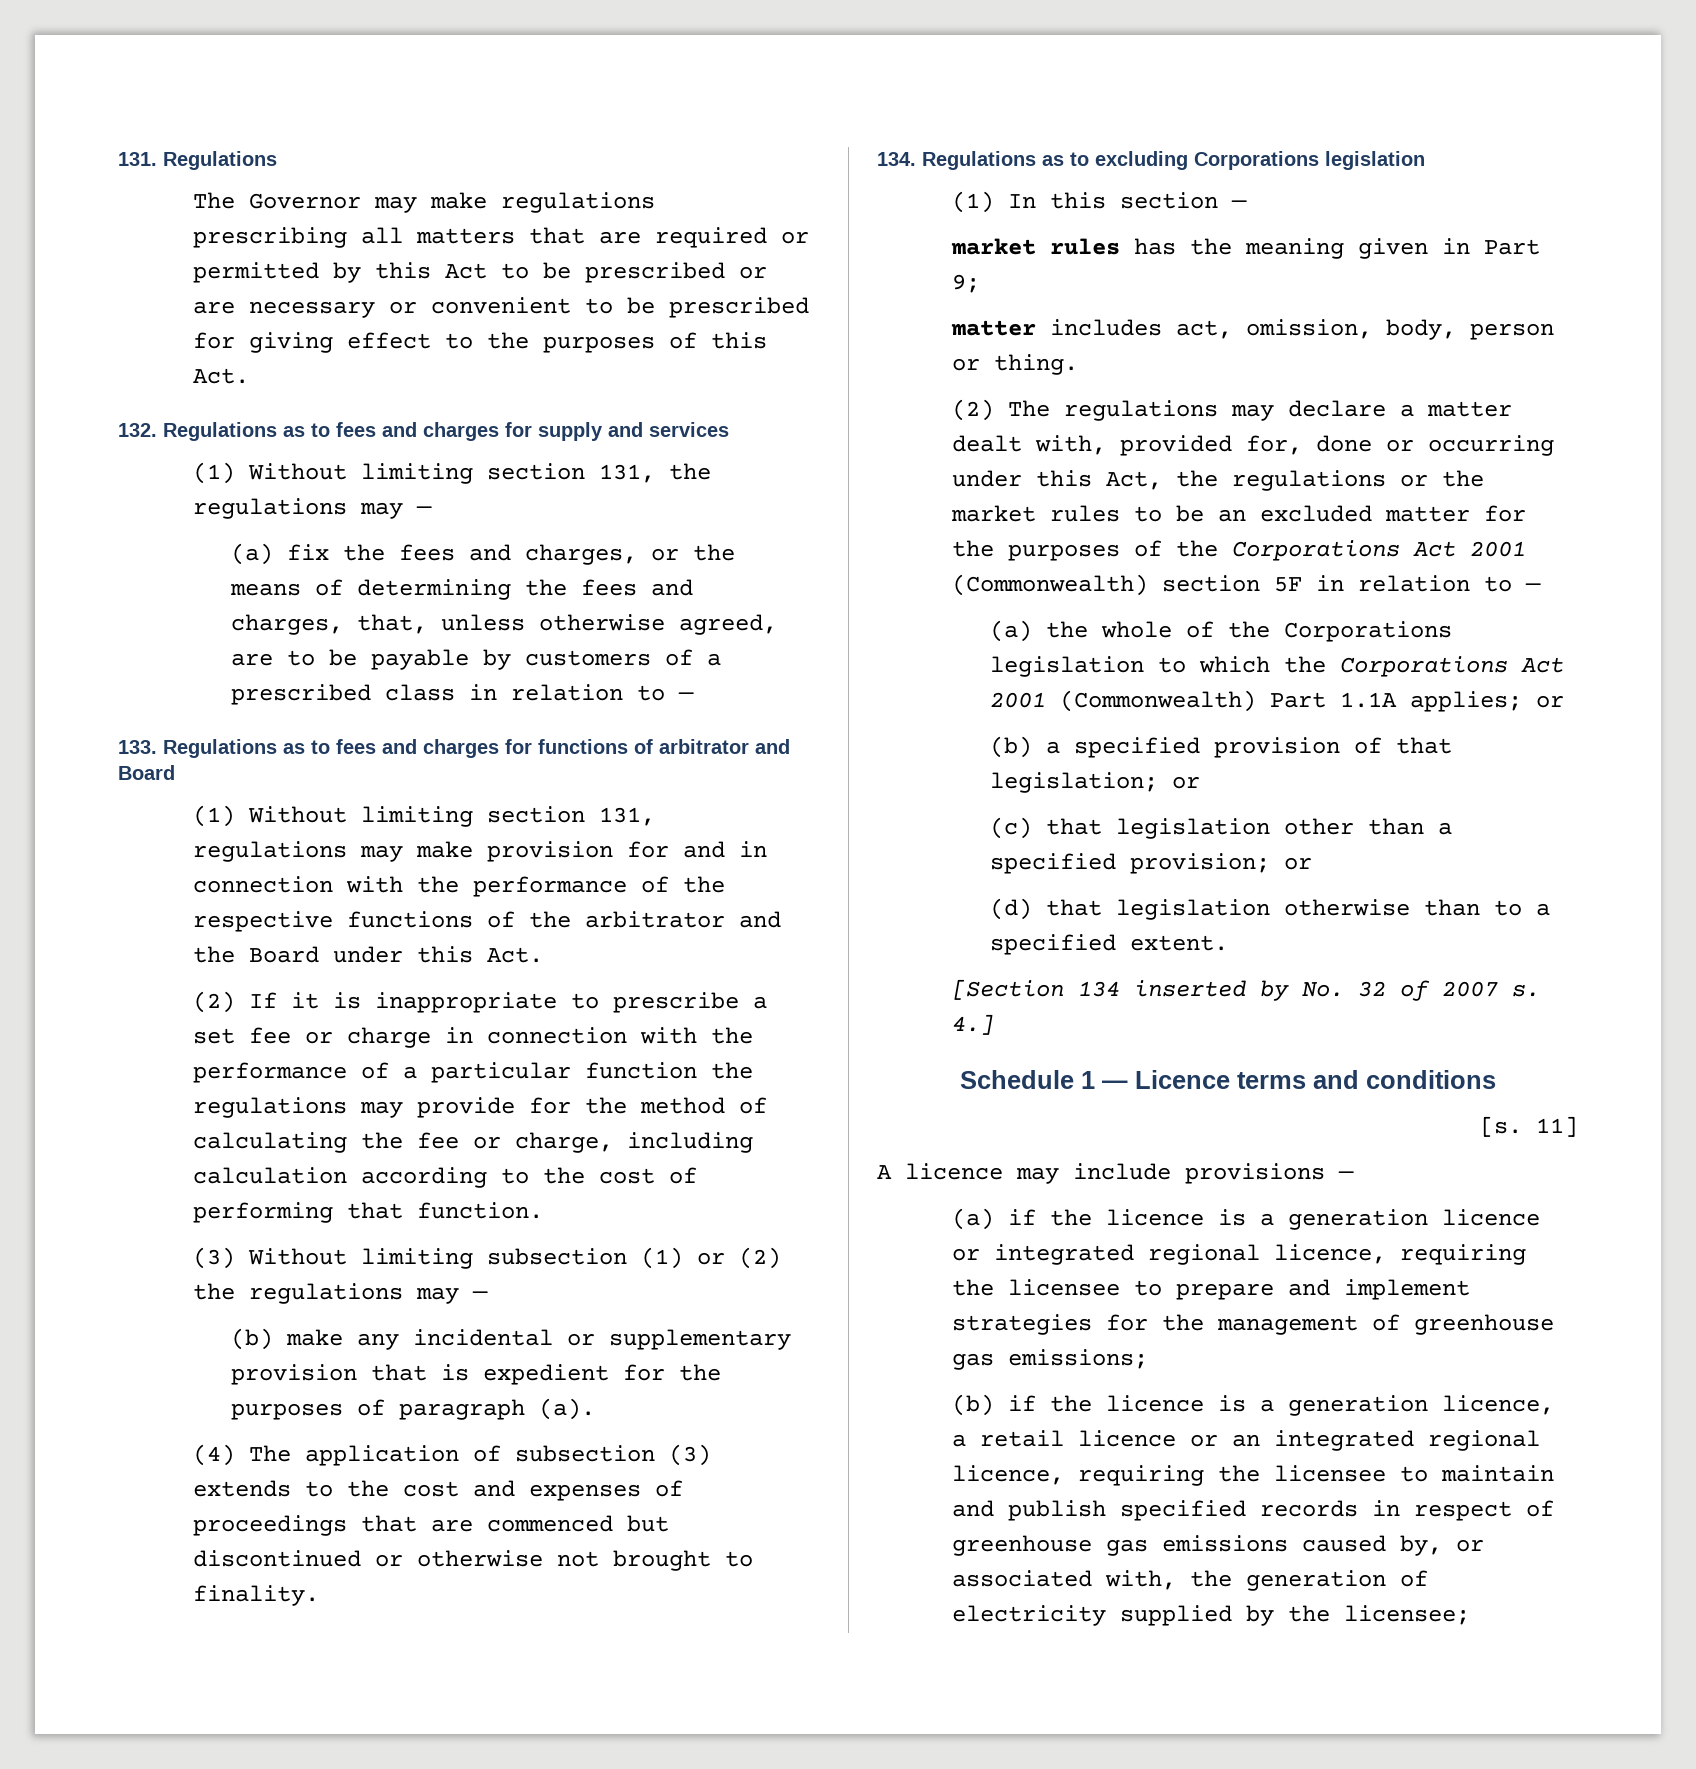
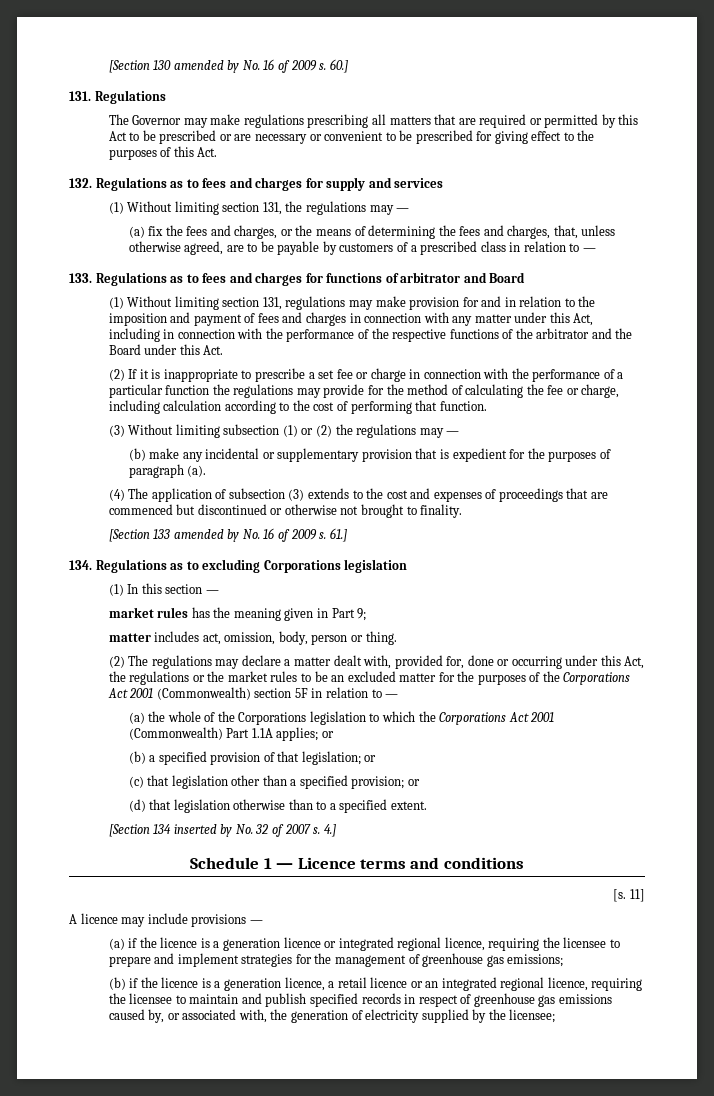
+ [Section 130 amended by No. 16 of 2009 s. 60.]
- (1) Without limiting section 131, regulations may make provision for and in connection with the performance of the respective functions of the arbitrator and the Board under this Act.
+ (1) Without limiting section 131, regulations may make provision for and in relation to the imposition and payment of fees and charges in connection with any matter under this Act, including in connection with the performance of the respective functions of the arbitrator and the Board under this Act.
+ [Section 133 amended by No. 16 of 2009 s. 61.]

